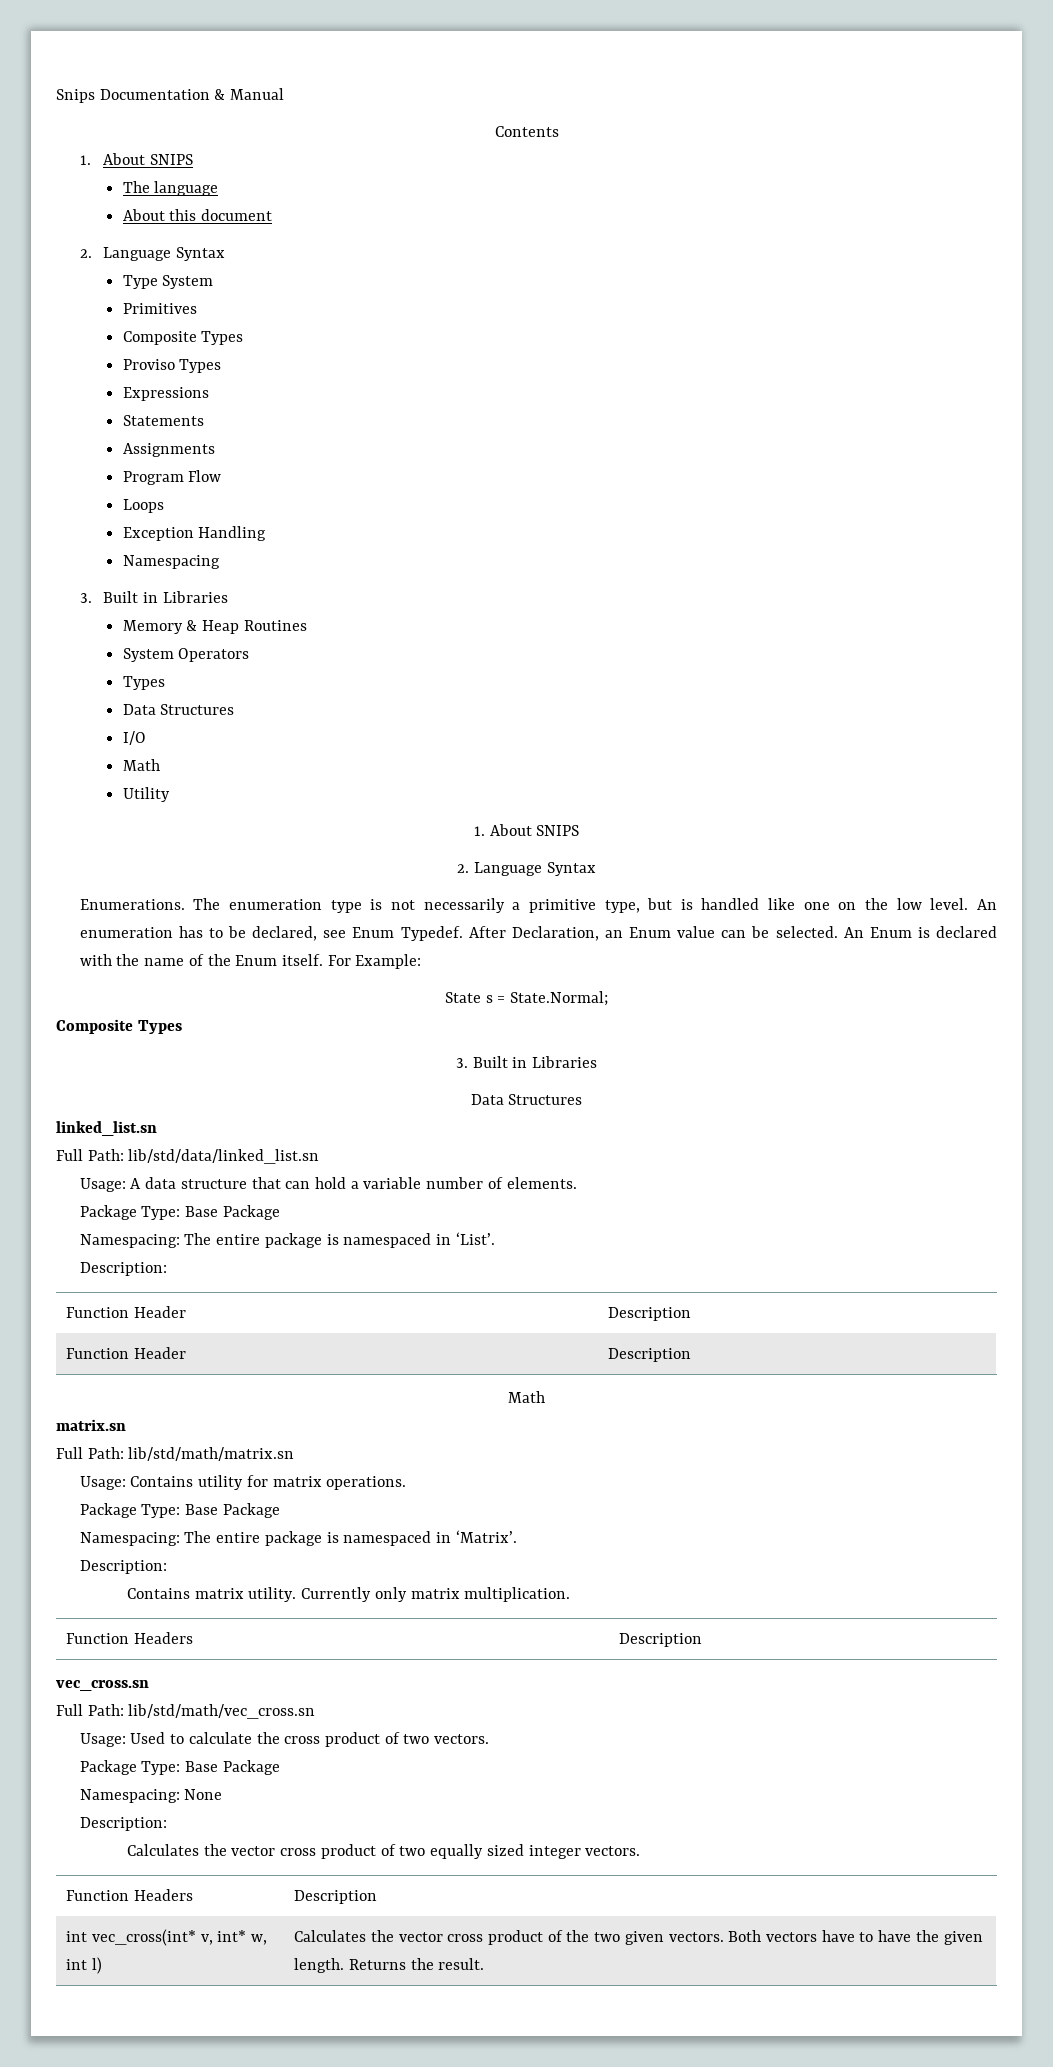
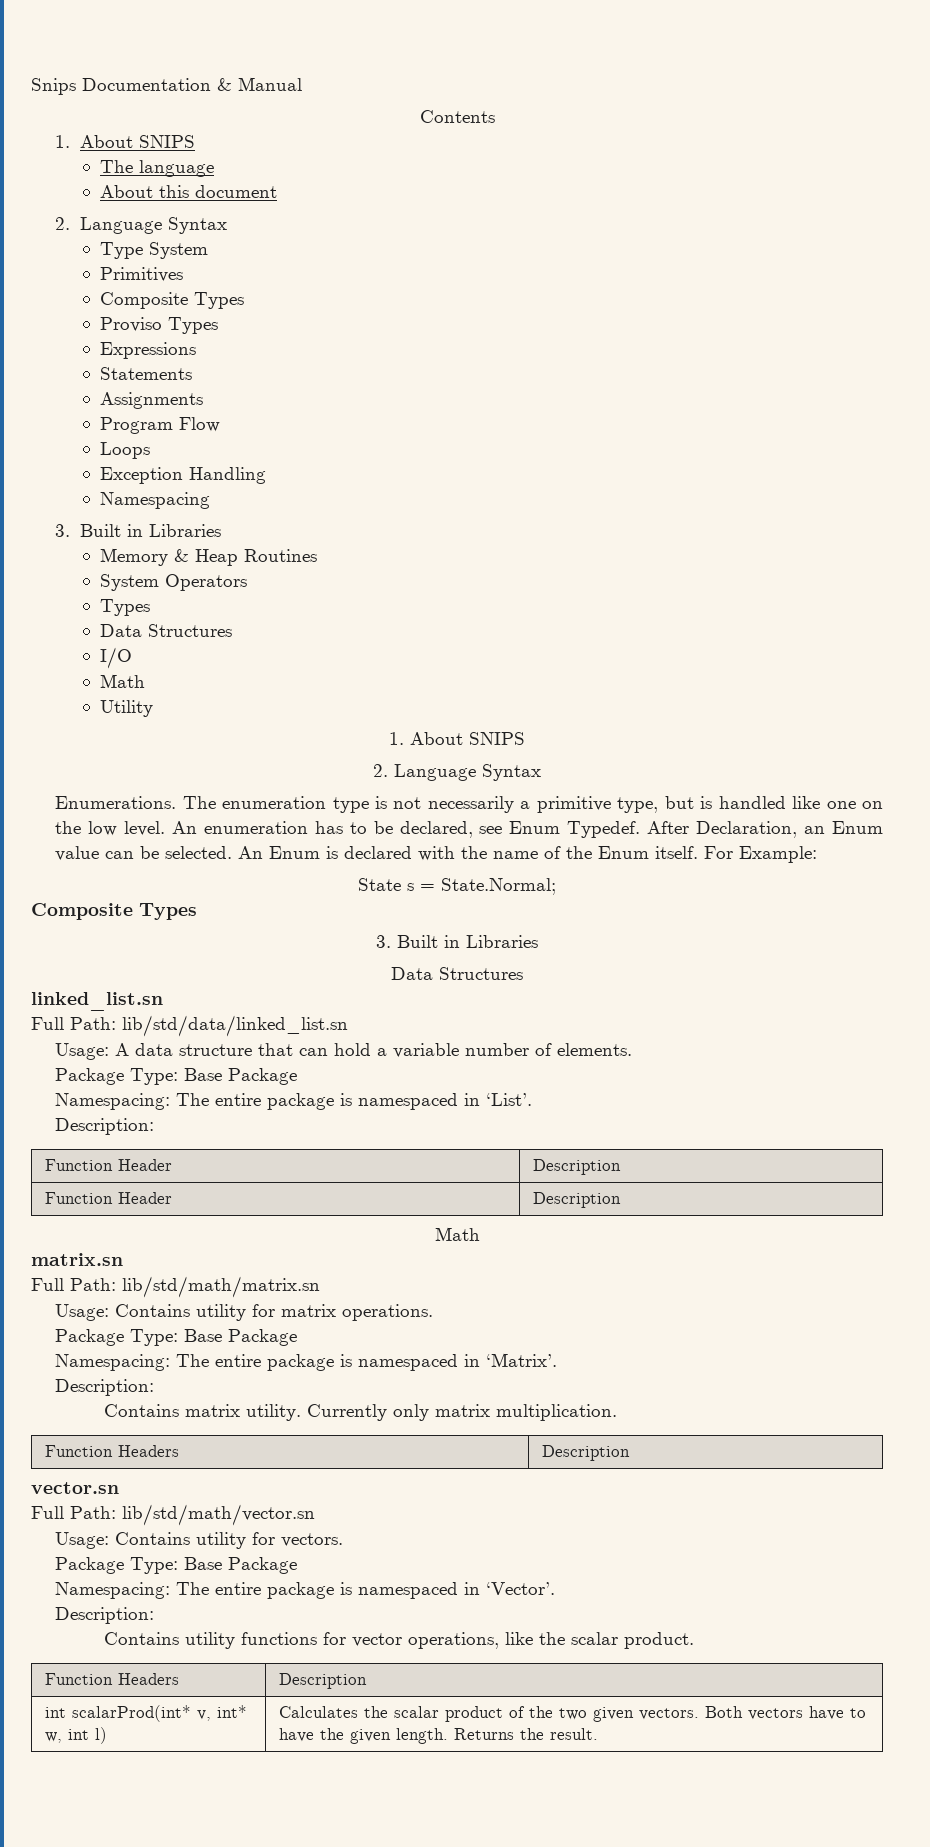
- vec_cross.sn
- Full Path: lib/std/math/vec_cross.sn
- Usage: Used to calculate the cross product of two vectors.
+ vector.sn
+ Full Path: lib/std/math/vector.sn
+ Usage: Contains utility for vectors.
- Namespacing: None
+ Namespacing: The entire package is namespaced in ‘Vector’.
  Description:
- Calculates the vector cross product of two equally sized integer vectors.
+ Contains utility functions for vector operations, like the scalar product.
- int vec_cross(int* v, int* w, int l) | Calculates the vector cross product of the two given vectors. Both vectors have to have the given length. Returns the result.
+ int scalarProd(int* v, int* w, int l) | Calculates the scalar product of the two given vectors. Both vectors have to have the given length. Returns the result.

